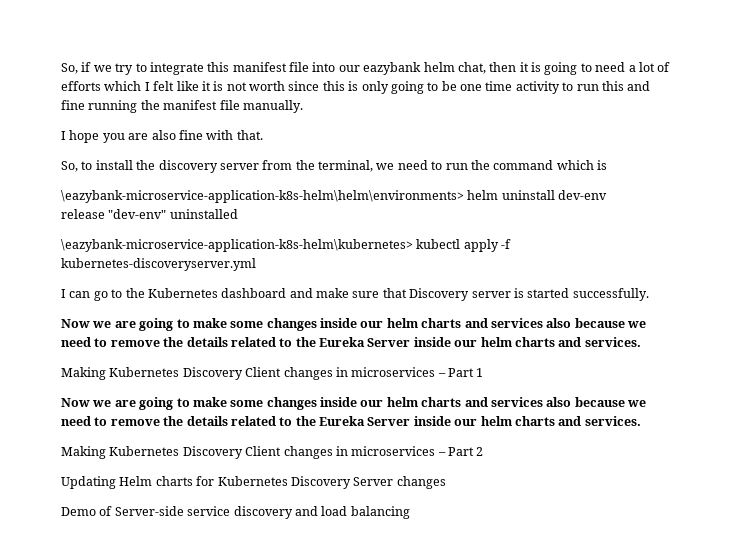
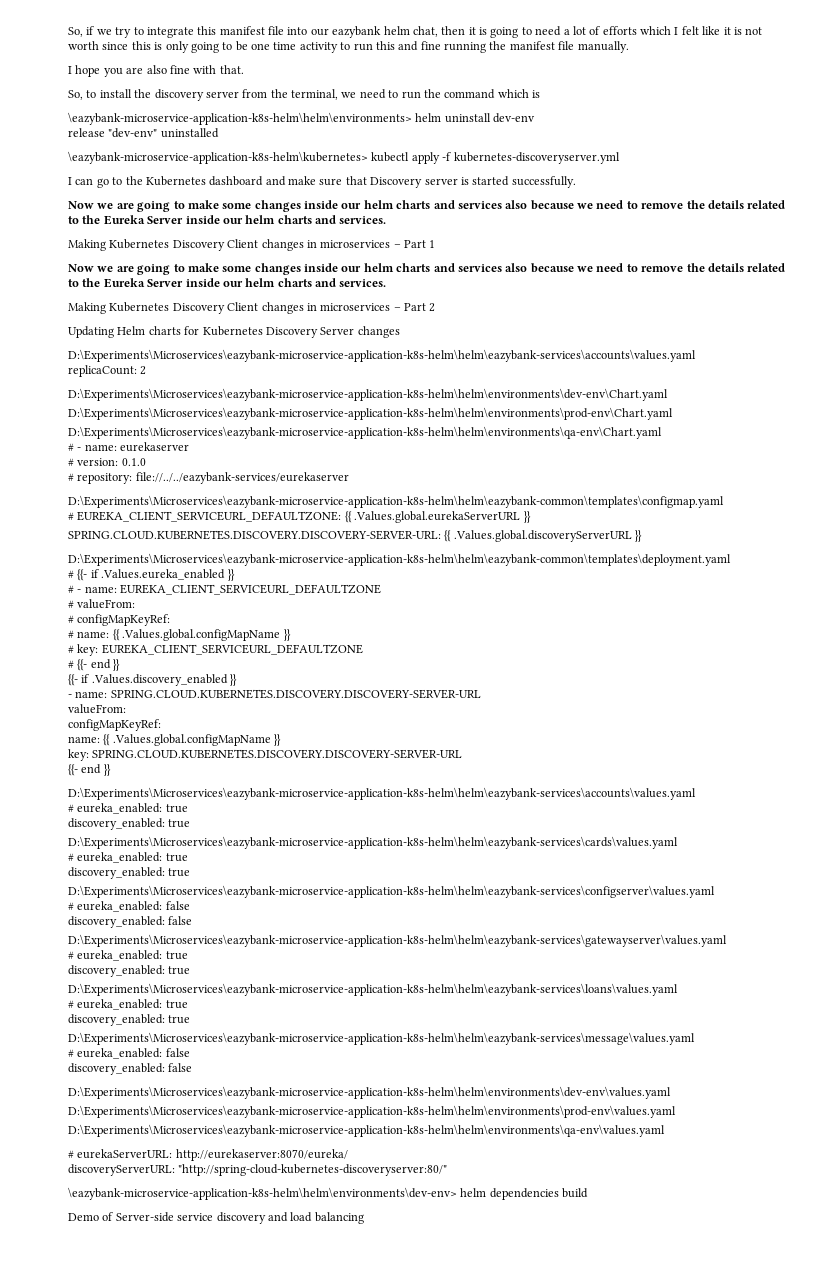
  Updating Helm charts for Kubernetes Discovery Server changes
+ D:\Experiments\Microservices\eazybank-microservice-application-k8s-helm\helm\eazybank-services\accounts\values.yaml
+ replicaCount: 2
+ D:\Experiments\Microservices\eazybank-microservice-application-k8s-helm\helm\environments\dev-env\Chart.yaml
+ D:\Experiments\Microservices\eazybank-microservice-application-k8s-helm\helm\environments\prod-env\Chart.yaml
+ D:\Experiments\Microservices\eazybank-microservice-application-k8s-helm\helm\environments\qa-env\Chart.yaml
+ # - name: eurekaserver
+ # version: 0.1.0
+ # repository: file://../../eazybank-services/eurekaserver
+ D:\Experiments\Microservices\eazybank-microservice-application-k8s-helm\helm\eazybank-common\templates\configmap.yaml
+ # EUREKA_CLIENT_SERVICEURL_DEFAULTZONE: {{ .Values.global.eurekaServerURL }}
+ SPRING.CLOUD.KUBERNETES.DISCOVERY.DISCOVERY-SERVER-URL: {{ .Values.global.discoveryServerURL }}
+ D:\Experiments\Microservices\eazybank-microservice-application-k8s-helm\helm\eazybank-common\templates\deployment.yaml
+ # {{- if .Values.eureka_enabled }}
+ # - name: EUREKA_CLIENT_SERVICEURL_DEFAULTZONE
+ # valueFrom:
+ # configMapKeyRef:
+ # name: {{ .Values.global.configMapName }}
+ # key: EUREKA_CLIENT_SERVICEURL_DEFAULTZONE
+ # {{- end }}
+ {{- if .Values.discovery_enabled }}
+ - name: SPRING.CLOUD.KUBERNETES.DISCOVERY.DISCOVERY-SERVER-URL
+ valueFrom:
+ configMapKeyRef:
+ name: {{ .Values.global.configMapName }}
+ key: SPRING.CLOUD.KUBERNETES.DISCOVERY.DISCOVERY-SERVER-URL
+ {{- end }}
+ D:\Experiments\Microservices\eazybank-microservice-application-k8s-helm\helm\eazybank-services\accounts\values.yaml
+ # eureka_enabled: true
+ discovery_enabled: true
+ D:\Experiments\Microservices\eazybank-microservice-application-k8s-helm\helm\eazybank-services\cards\values.yaml
+ # eureka_enabled: true
+ discovery_enabled: true
+ D:\Experiments\Microservices\eazybank-microservice-application-k8s-helm\helm\eazybank-services\configserver\values.yaml
+ # eureka_enabled: false
+ discovery_enabled: false
+ D:\Experiments\Microservices\eazybank-microservice-application-k8s-helm\helm\eazybank-services\gatewayserver\values.yaml
+ # eureka_enabled: true
+ discovery_enabled: true
+ D:\Experiments\Microservices\eazybank-microservice-application-k8s-helm\helm\eazybank-services\loans\values.yaml
+ # eureka_enabled: true
+ discovery_enabled: true
+ D:\Experiments\Microservices\eazybank-microservice-application-k8s-helm\helm\eazybank-services\message\values.yaml
+ # eureka_enabled: false
+ discovery_enabled: false
+ D:\Experiments\Microservices\eazybank-microservice-application-k8s-helm\helm\environments\dev-env\values.yaml
+ D:\Experiments\Microservices\eazybank-microservice-application-k8s-helm\helm\environments\prod-env\values.yaml
+ D:\Experiments\Microservices\eazybank-microservice-application-k8s-helm\helm\environments\qa-env\values.yaml
+ # eurekaServerURL: http://eurekaserver:8070/eureka/
+ discoveryServerURL: "http://spring-cloud-kubernetes-discoveryserver:80/"
+ \eazybank-microservice-application-k8s-helm\helm\environments\dev-env> helm dependencies build

